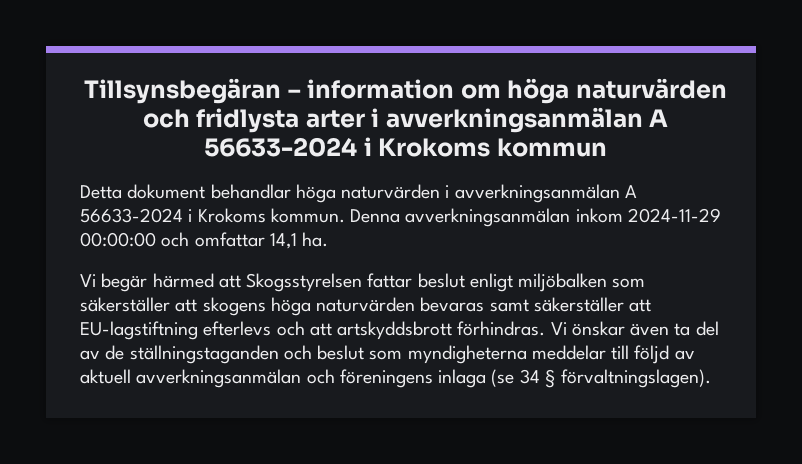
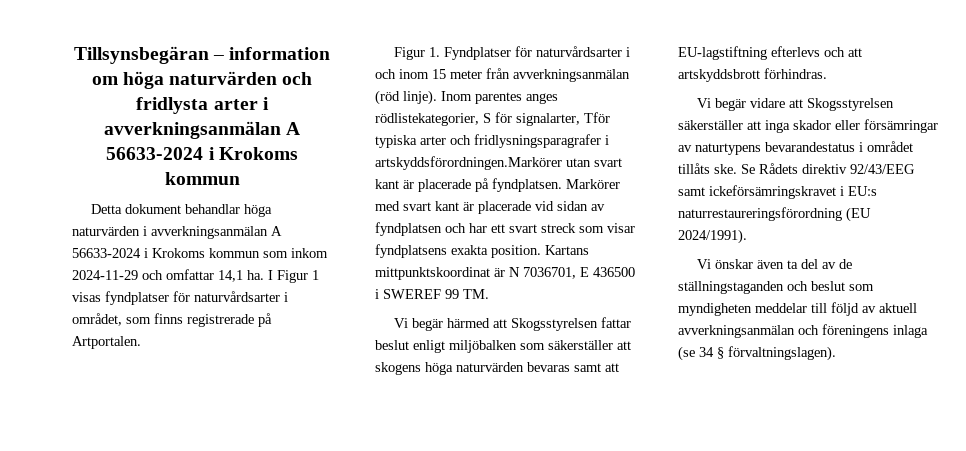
- Detta dokument behandlar höga naturvärden i avverkningsanmälan A 56633-2024 i Krokoms kommun. Denna avverkningsanmälan inkom 2024-11-29 00:00:00 och omfattar 14,1 ha.
+ Detta dokument behandlar höga naturvärden i avverkningsanmälan A 56633-2024 i Krokoms kommun som inkom 2024-11-29 och omfattar 14,1 ha. I Figur 1 visas fyndplatser för naturvårdsarter i området, som finns registrerade på Artportalen.
+ Figur 1. Fyndplatser för naturvårdsarter i och inom 15 meter från avverkningsanmälan (röd linje). Inom parentes anges rödlistekategorier, S för signalarter, Tför typiska arter och fridlysningsparagrafer i artskyddsförordningen.Markörer utan svart kant är placerade på fyndplatsen. Markörer med svart kant är placerade vid sidan av fyndplatsen och har ett svart streck som visar fyndplatsens exakta position. Kartans mittpunktskoordinat är N 7036701, E 436500 i SWEREF 99 TM.
- Vi begär härmed att Skogsstyrelsen fattar beslut enligt miljöbalken som säkerställer att skogens höga naturvärden bevaras samt säkerställer att EU-lagstiftning efterlevs och att artskyddsbrott förhindras. Vi önskar även ta del av de ställningstaganden och beslut som myndigheterna meddelar till följd av aktuell avverkningsanmälan och föreningens inlaga (se 34 § förvaltningslagen).
+ Vi begär härmed att Skogsstyrelsen fattar beslut enligt miljöbalken som säkerställer att skogens höga naturvärden bevaras samt att EU-lagstiftning efterlevs och att artskyddsbrott förhindras.
+ Vi begär vidare att Skogsstyrelsen säkerställer att inga skador eller försämringar av naturtypens bevarandestatus i området tillåts ske. Se Rådets direktiv 92/43/EEG samt ickeförsämringskravet i EU:s naturrestaureringsförordning (EU 2024/1991).
+ Vi önskar även ta del av de ställningstaganden och beslut som myndigheten meddelar till följd av aktuell avverkningsanmälan och föreningens inlaga (se 34 § förvaltningslagen).

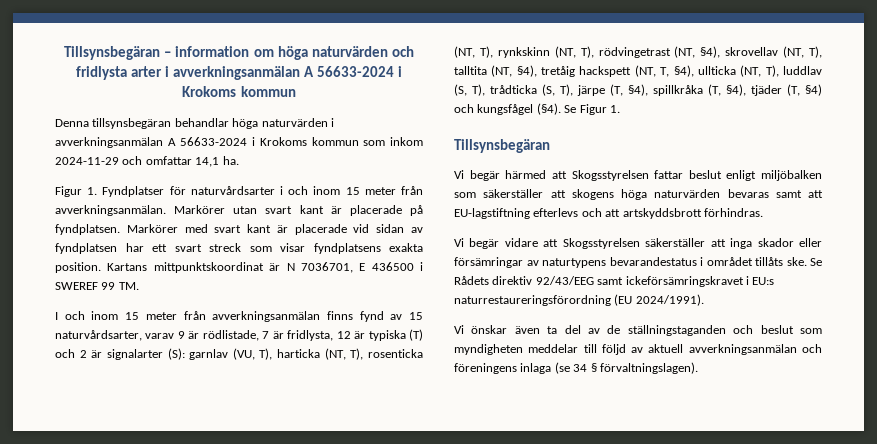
- Detta dokument behandlar höga naturvärden i avverkningsanmälan A 56633-2024 i Krokoms kommun som inkom 2024-11-29 och omfattar 14,1 ha. I Figur 1 visas fyndplatser för naturvårdsarter i området, som finns registrerade på Artportalen.
+ Denna tillsynsbegäran behandlar höga naturvärden i avverkningsanmälan A 56633-2024 i Krokoms kommun som inkom 2024-11-29 och omfattar 14,1 ha.
- Figur 1. Fyndplatser för naturvårdsarter i och inom 15 meter från avverkningsanmälan (röd linje). Inom parentes anges rödlistekategorier, S för signalarter, Tför typiska arter och fridlysningsparagrafer i artskyddsförordningen.Markörer utan svart kant är placerade på fyndplatsen.
+ Figur 1. Fyndplatser för naturvårdsarter i och inom 15 meter från avverkningsanmälan. Markörer utan svart kant är placerade på fyndplatsen.
- Markörer med svart kant är placerade vid sidan av fyndplatsen och har ett svart streck som visar fyndplatsens exakta position.
+ Markörer med svart kant är placerade vid sidan av fyndplatsen har ett svart streck som visar fyndplatsens exakta position.
+ I och inom 15 meter från avverkningsanmälan finns fynd av 15 naturvårdsarter, varav 9 är rödlistade, 7 är fridlysta, 12 är typiska (T) och 2 är signalarter (S): garnlav (VU, T), harticka (NT, T), rosenticka (NT, T), rynkskinn (NT, T), rödvingetrast (NT, §4), skrovellav (NT, T), talltita (NT, §4), tretåig hackspett (NT, T, §4), ullticka (NT, T), luddlav (S, T), trådticka (S, T), järpe (T, §4), spillkråka (T, §4), tjäder (T, §4) och kungsfågel (§4). Se Figur 1.
+ Tillsynsbegäran

